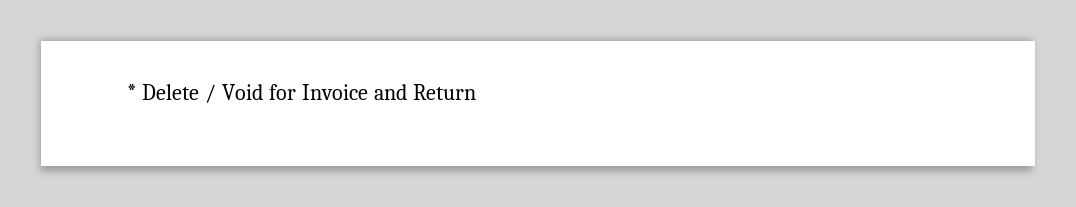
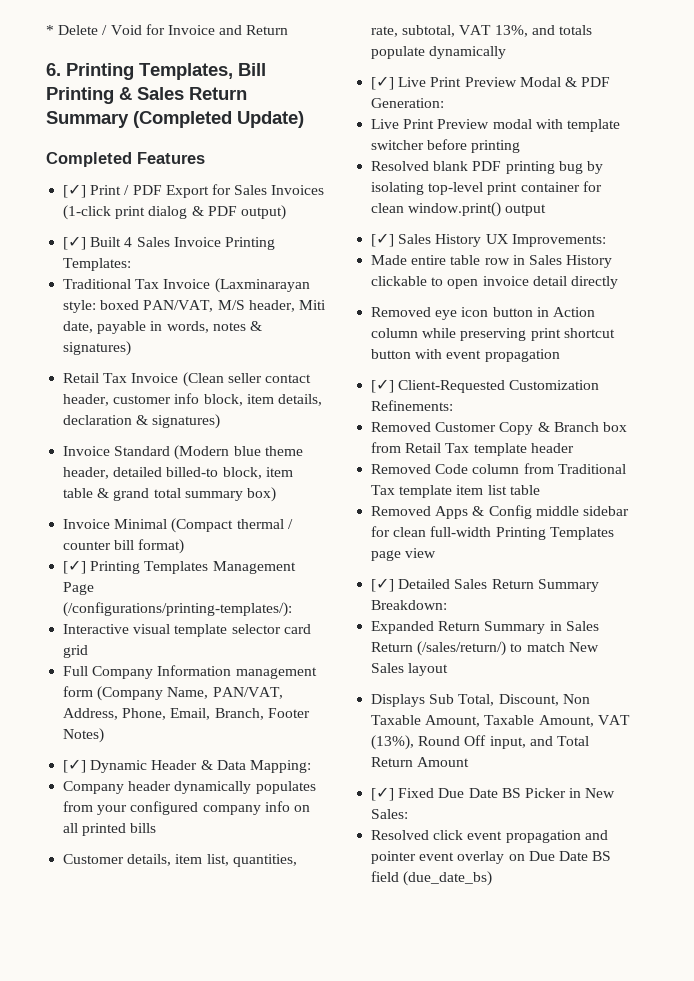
+ 6. Printing Templates, Bill Printing & Sales Return Summary (Completed Update)
+ Completed Features
+ [✓] Print / PDF Export for Sales Invoices (1-click print dialog & PDF output)
+ [✓] Built 4 Sales Invoice Printing Templates:
+ Traditional Tax Invoice (Laxminarayan style: boxed PAN/VAT, M/S header, Miti date, payable in words, notes & signatures)
+ Retail Tax Invoice (Clean seller contact header, customer info block, item details, declaration & signatures)
+ Invoice Standard (Modern blue theme header, detailed billed-to block, item table & grand total summary box)
+ Invoice Minimal (Compact thermal / counter bill format)
+ [✓] Printing Templates Management Page (/configurations/printing-templates/):
+ Interactive visual template selector card grid
+ Full Company Information management form (Company Name, PAN/VAT, Address, Phone, Email, Branch, Footer Notes)
+ [✓] Dynamic Header & Data Mapping:
+ Company header dynamically populates from your configured company info on all printed bills
+ Customer details, item list, quantities, rate, subtotal, VAT 13%, and totals populate dynamically
+ [✓] Live Print Preview Modal & PDF Generation:
+ Live Print Preview modal with template switcher before printing
+ Resolved blank PDF printing bug by isolating top-level print container for clean window.print() output
+ [✓] Sales History UX Improvements:
+ Made entire table row in Sales History clickable to open invoice detail directly
+ Removed eye icon button in Action column while preserving print shortcut button with event propagation
+ [✓] Client-Requested Customization Refinements:
+ Removed Customer Copy & Branch box from Retail Tax template header
+ Removed Code column from Traditional Tax template item list table
+ Removed Apps & Config middle sidebar for clean full-width Printing Templates page view
+ [✓] Detailed Sales Return Summary Breakdown:
+ Expanded Return Summary in Sales Return (/sales/return/) to match New Sales layout
+ Displays Sub Total, Discount, Non Taxable Amount, Taxable Amount, VAT (13%), Round Off input, and Total Return Amount
+ [✓] Fixed Due Date BS Picker in New Sales:
+ Resolved click event propagation and pointer event overlay on Due Date BS field (due_date_bs)

